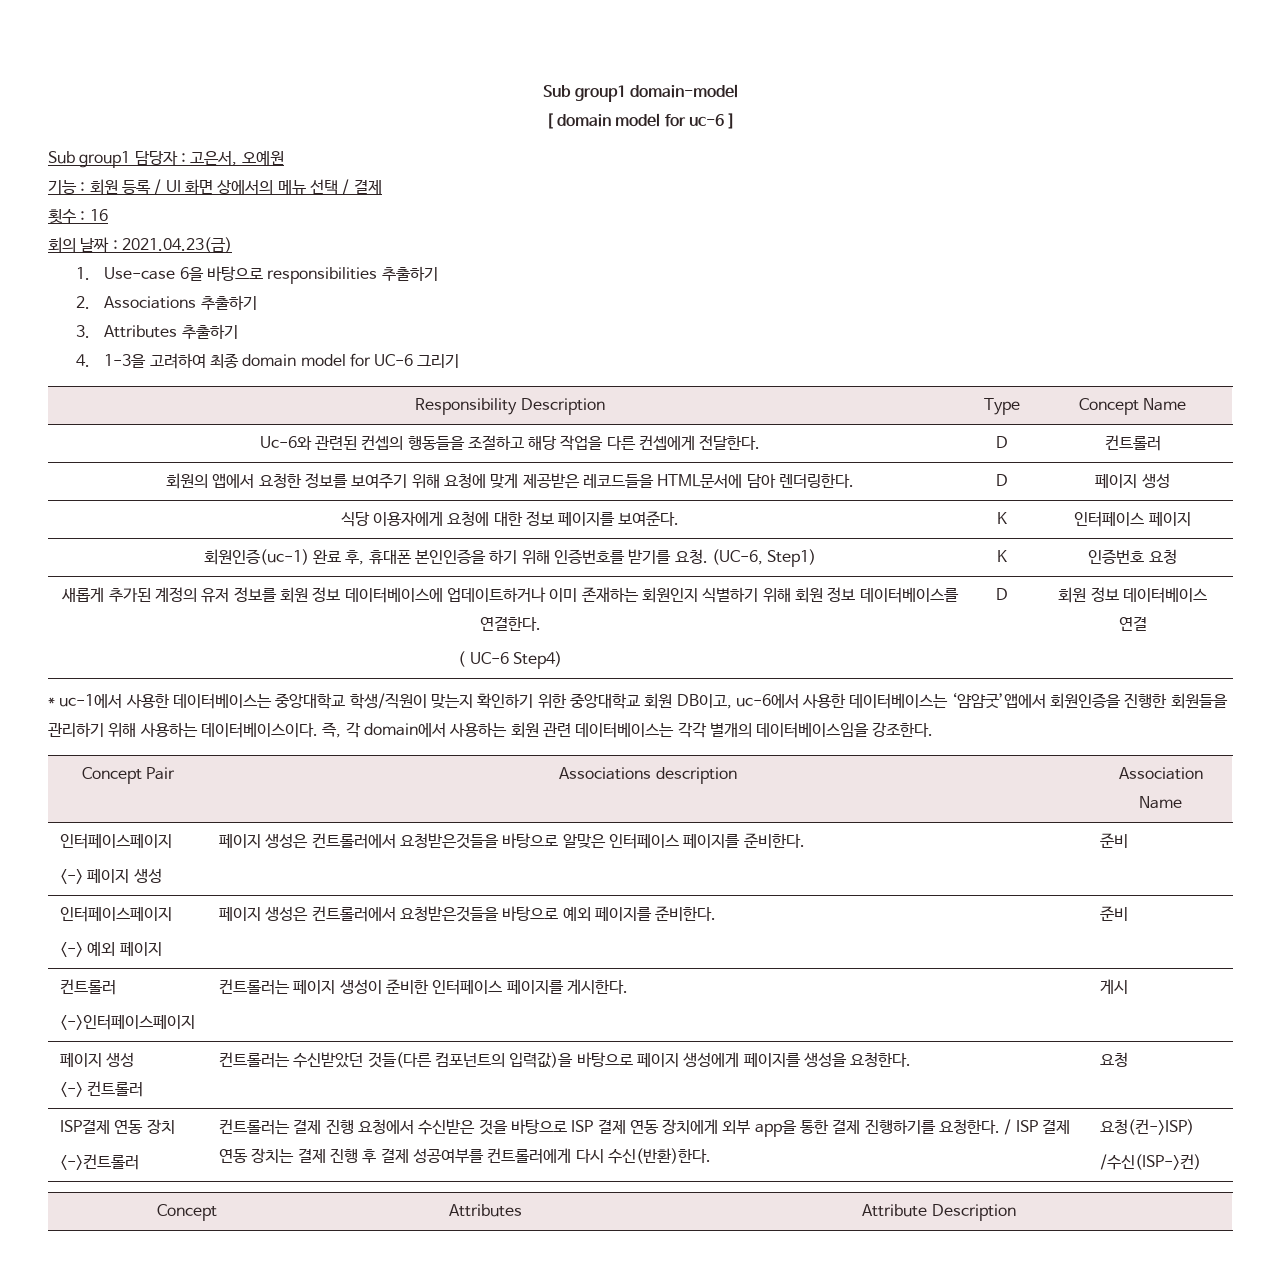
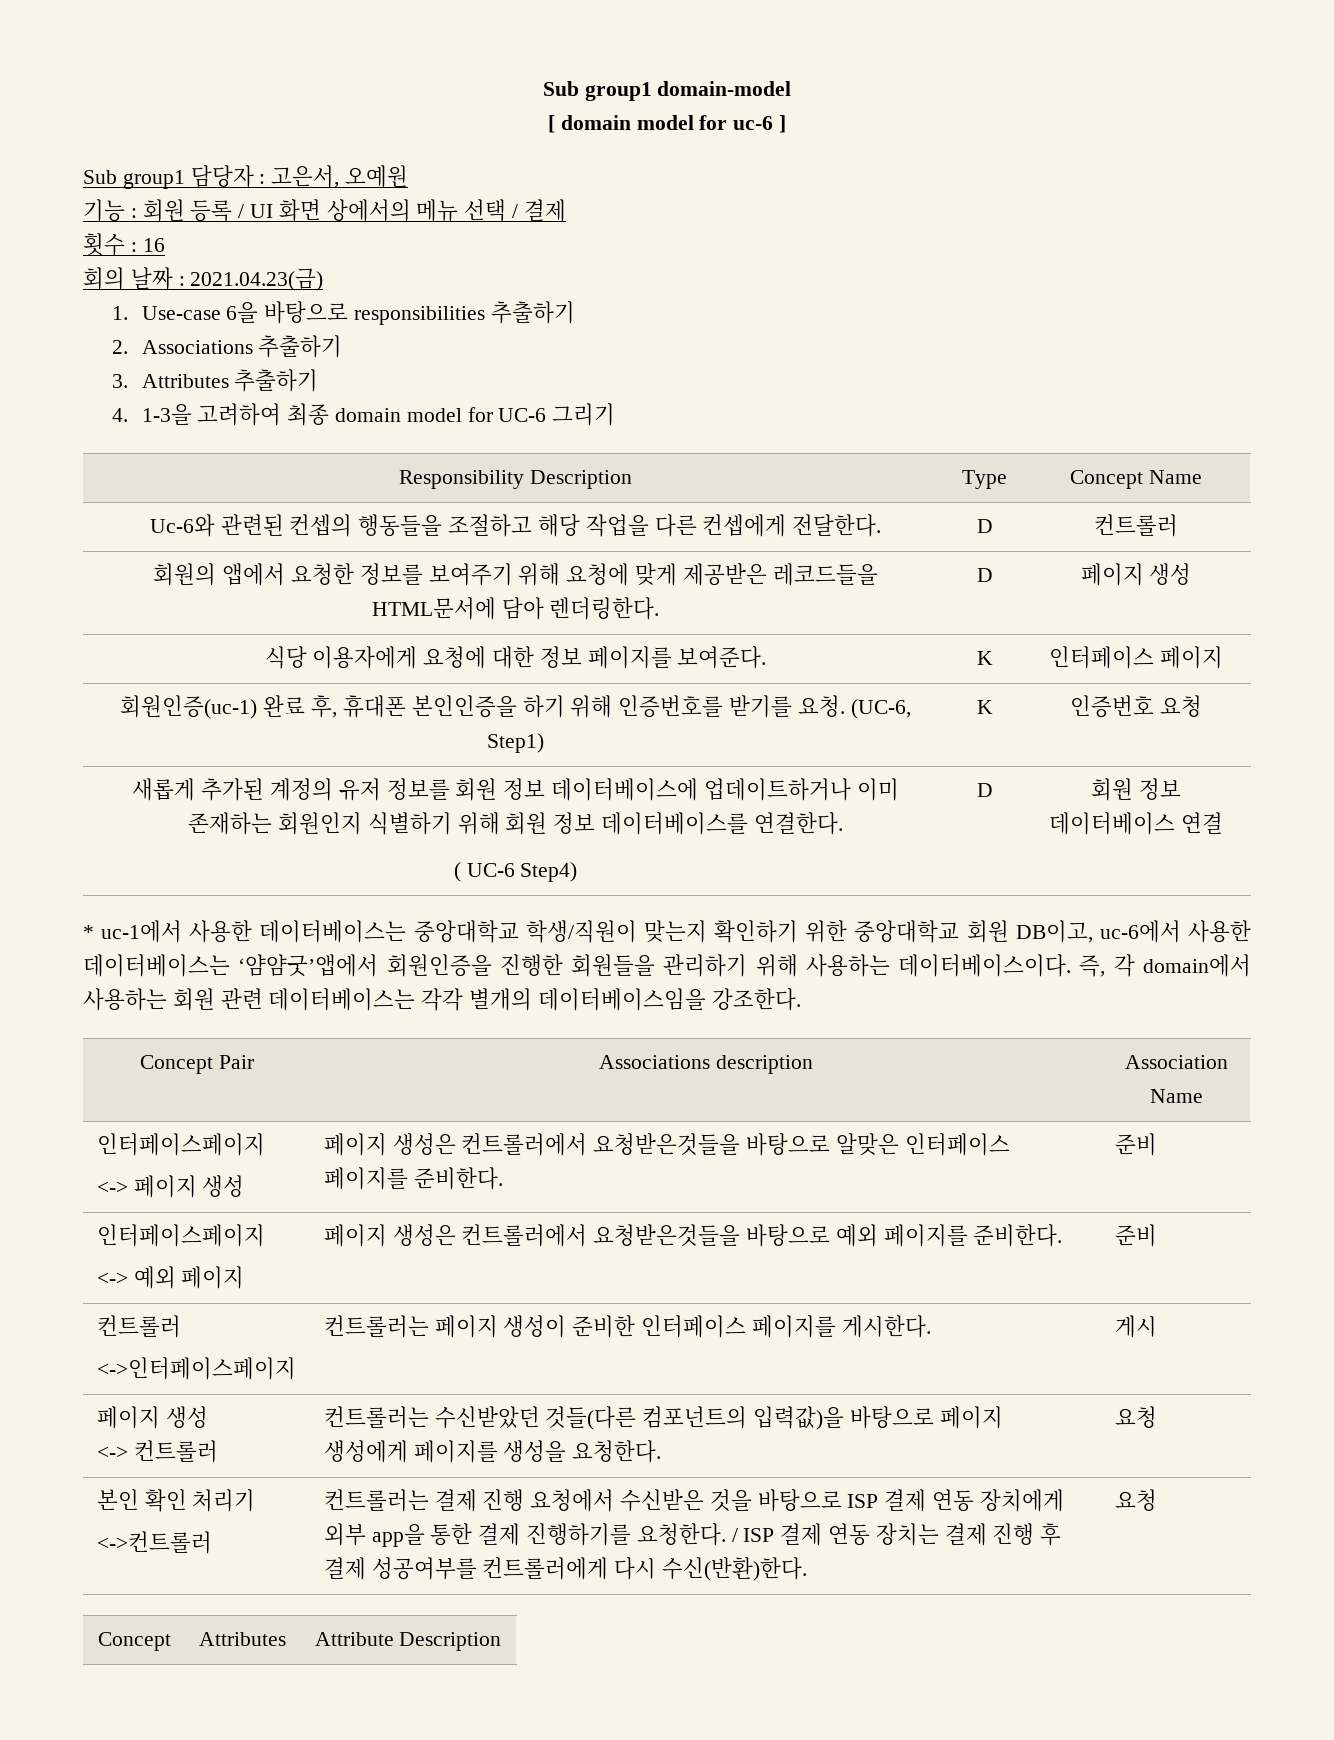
- ISP결제 연동 장치
- <->컨트롤러 | 컨트롤러는 결제 진행 요청에서 수신받은 것을 바탕으로 ISP 결제 연동 장치에게 외부 app을 통한 결제 진행하기를 요청한다. / ISP 결제 연동 장치는 결제 진행 후 결제 성공여부를 컨트롤러에게 다시 수신(반환)한다. | 요청(컨->ISP)
- /수신(ISP->컨)
+ 본인 확인 처리기
+ <->컨트롤러 | 컨트롤러는 결제 진행 요청에서 수신받은 것을 바탕으로 ISP 결제 연동 장치에게 외부 app을 통한 결제 진행하기를 요청한다. / ISP 결제 연동 장치는 결제 진행 후 결제 성공여부를 컨트롤러에게 다시 수신(반환)한다. | 요청

